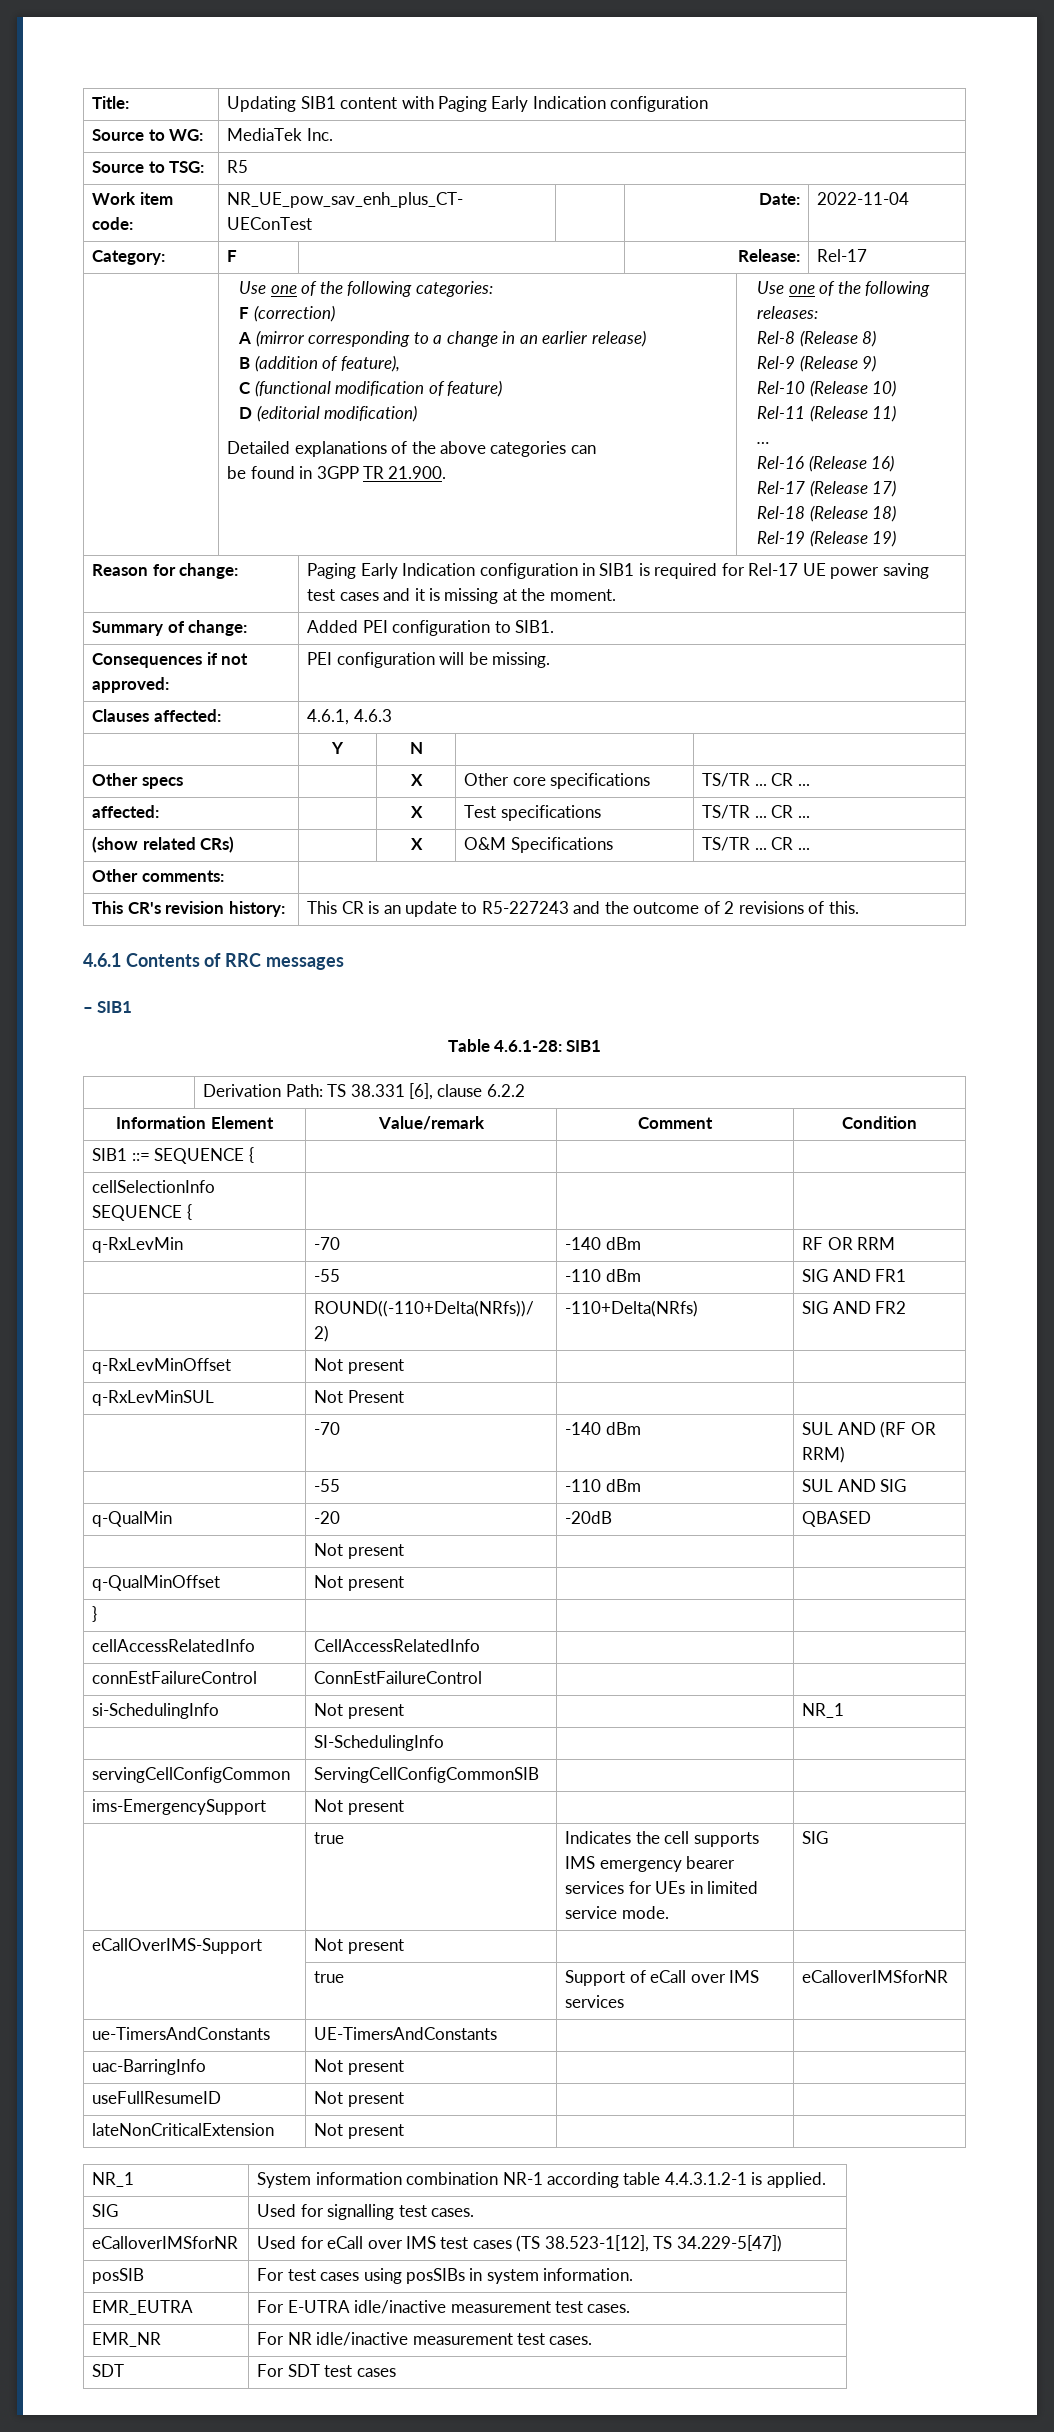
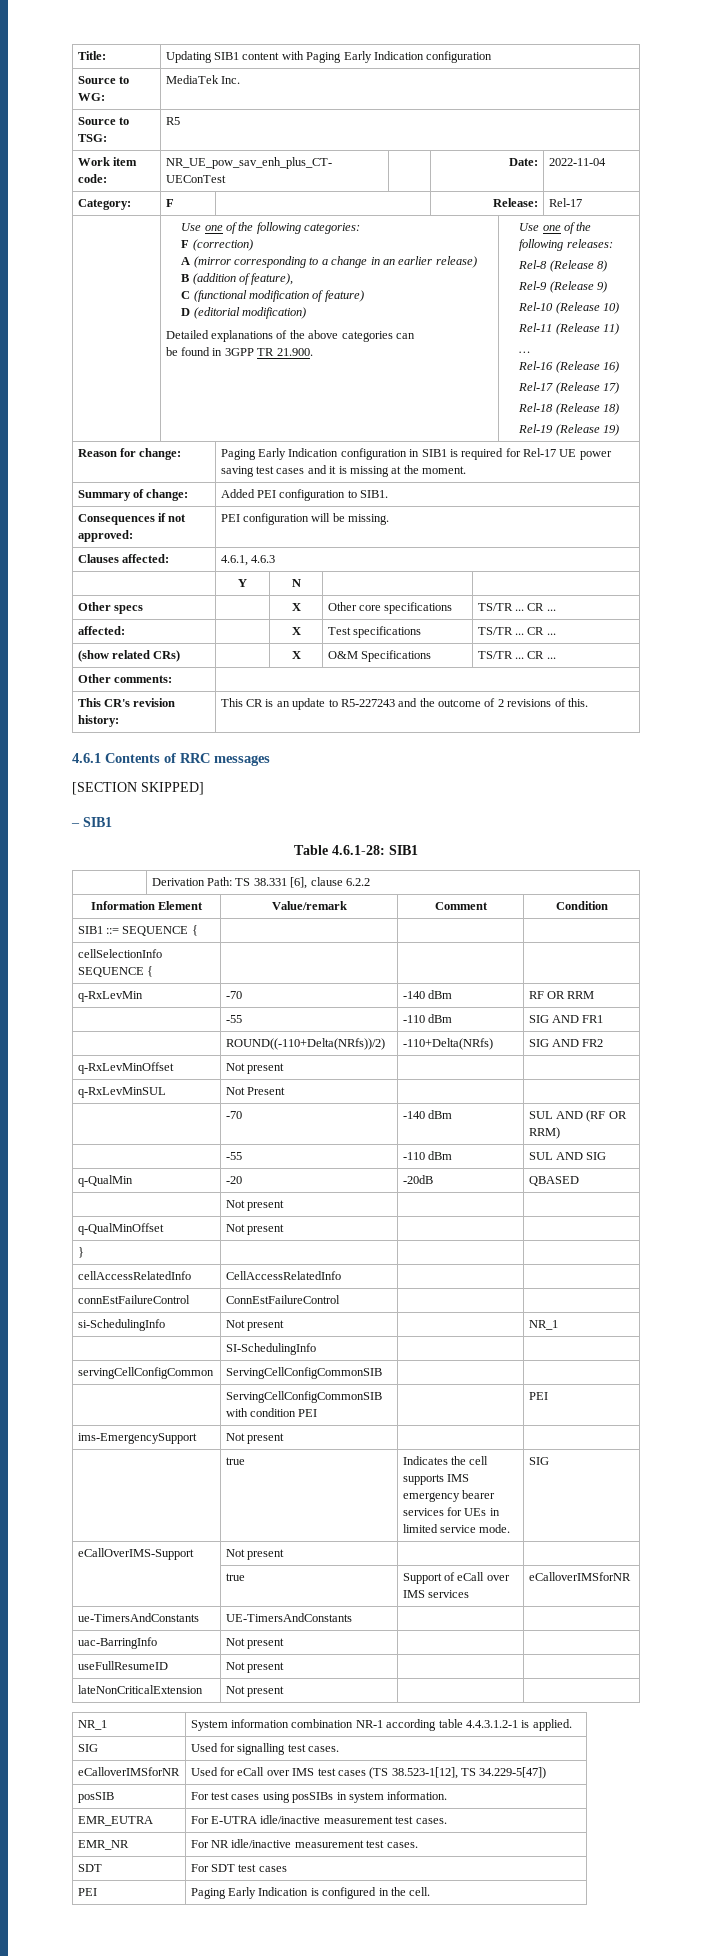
+ [SECTION SKIPPED]
+ | ServingCellConfigCommonSIB with condition PEI | | PEI
+ PEI | Paging Early Indication is configured in the cell.

